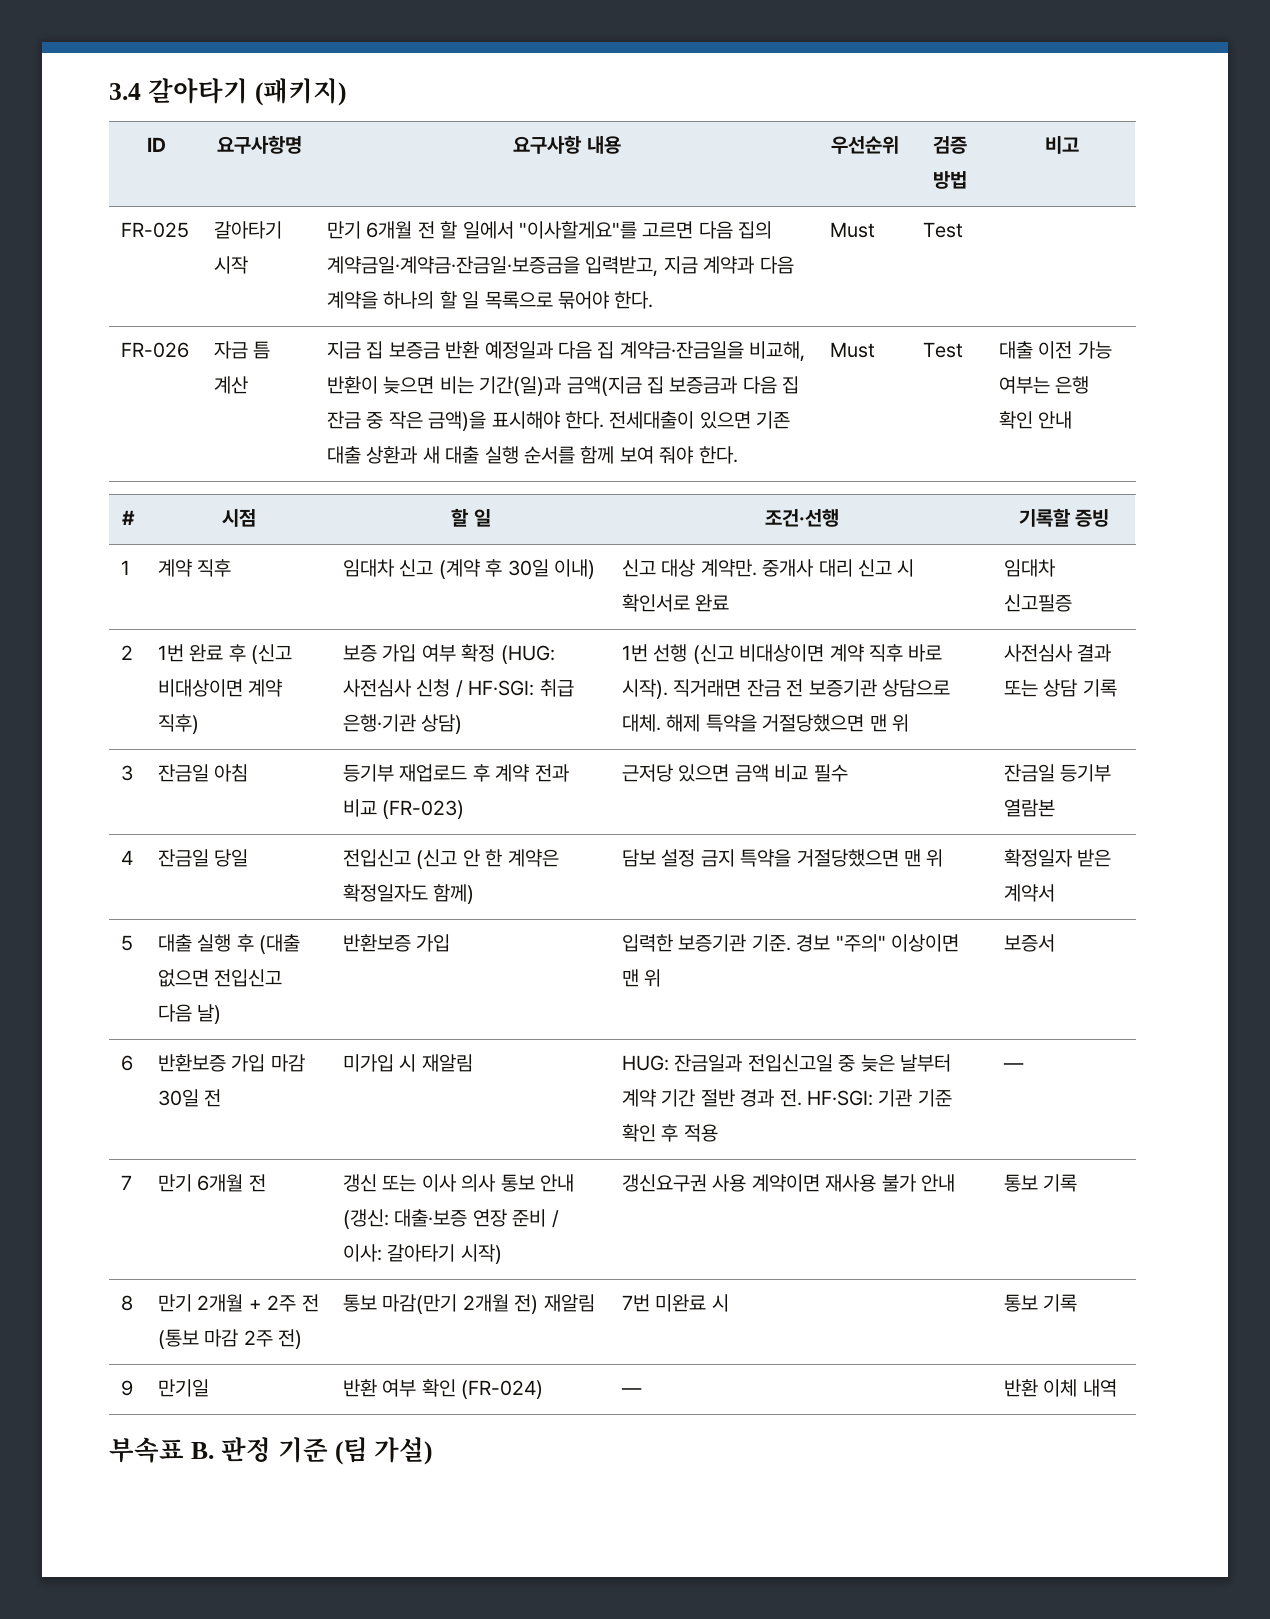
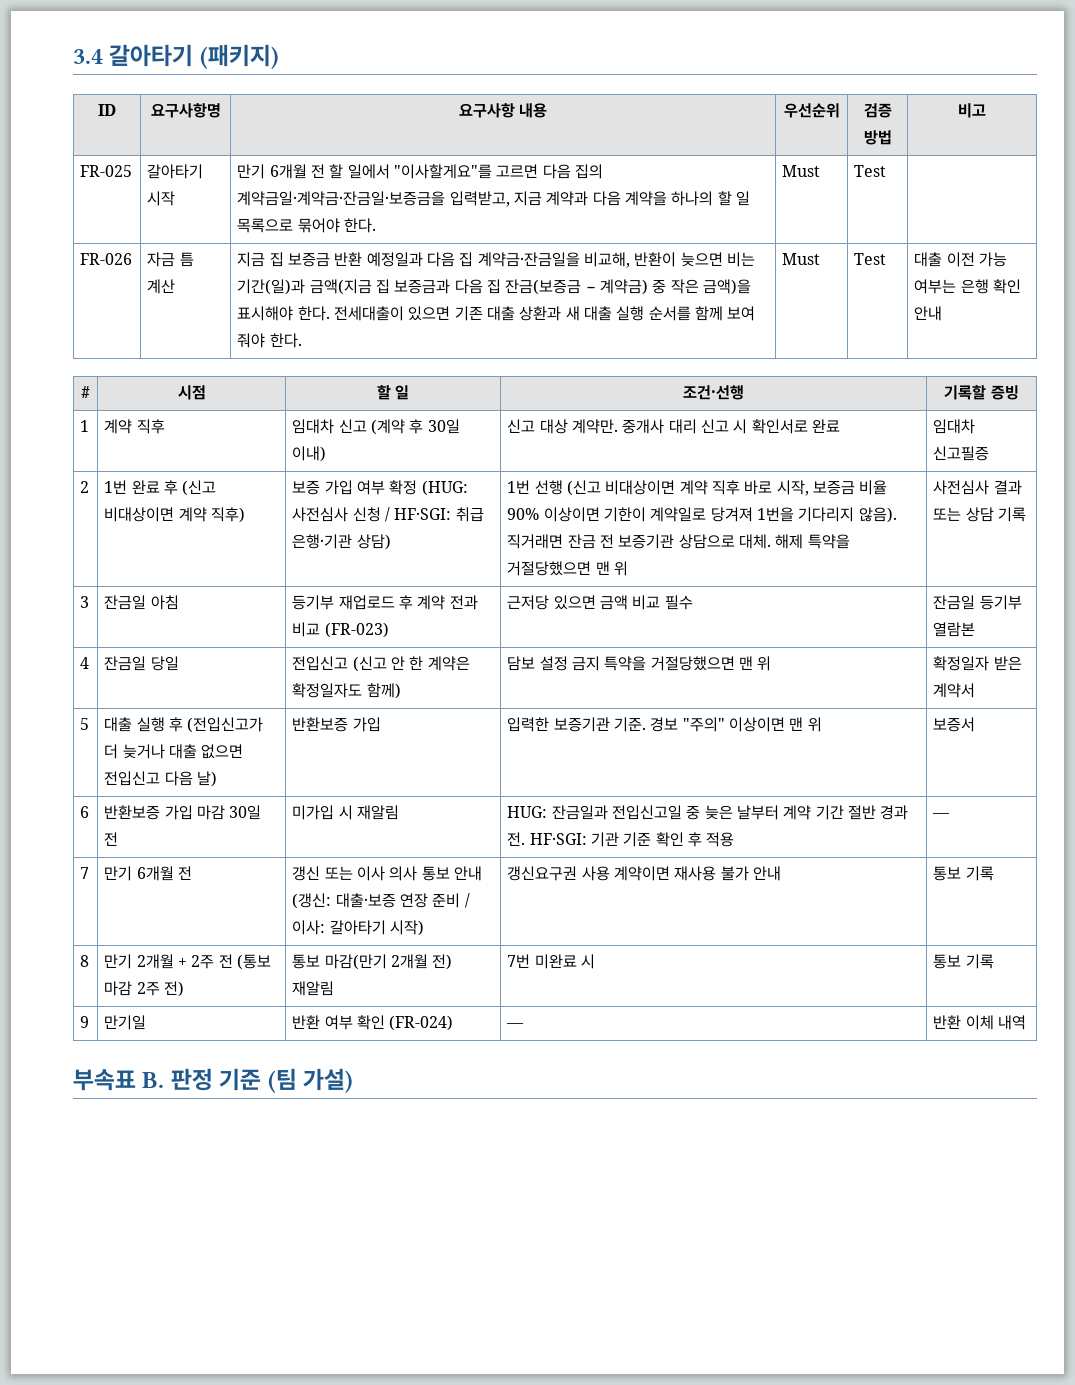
- 지금 집 보증금 반환 예정일과 다음 집 계약금·잔금일을 비교해, 반환이 늦으면 비는 기간(일)과 금액(지금 집 보증금과 다음 집 잔금 중 작은 금액)을 표시해야 한다.
+ 지금 집 보증금 반환 예정일과 다음 집 계약금·잔금일을 비교해, 반환이 늦으면 비는 기간(일)과 금액(지금 집 보증금과 다음 집 잔금(보증금 − 계약금) 중 작은 금액)을 표시해야 한다.
- 1번 선행 (신고 비대상이면 계약 직후 바로 시작).
+ 1번 선행 (신고 비대상이면 계약 직후 바로 시작, 보증금 비율 90% 이상이면 기한이 계약일로 당겨져 1번을 기다리지 않음).
- 5 | 대출 실행 후 (대출 없으면 전입신고 다음 날) | 반환보증 가입 | 입력한 보증기관 기준. 경보 "주의" 이상이면 맨 위 | 보증서
+ 5 | 대출 실행 후 (전입신고가 더 늦거나 대출 없으면 전입신고 다음 날) | 반환보증 가입 | 입력한 보증기관 기준. 경보 "주의" 이상이면 맨 위 | 보증서

